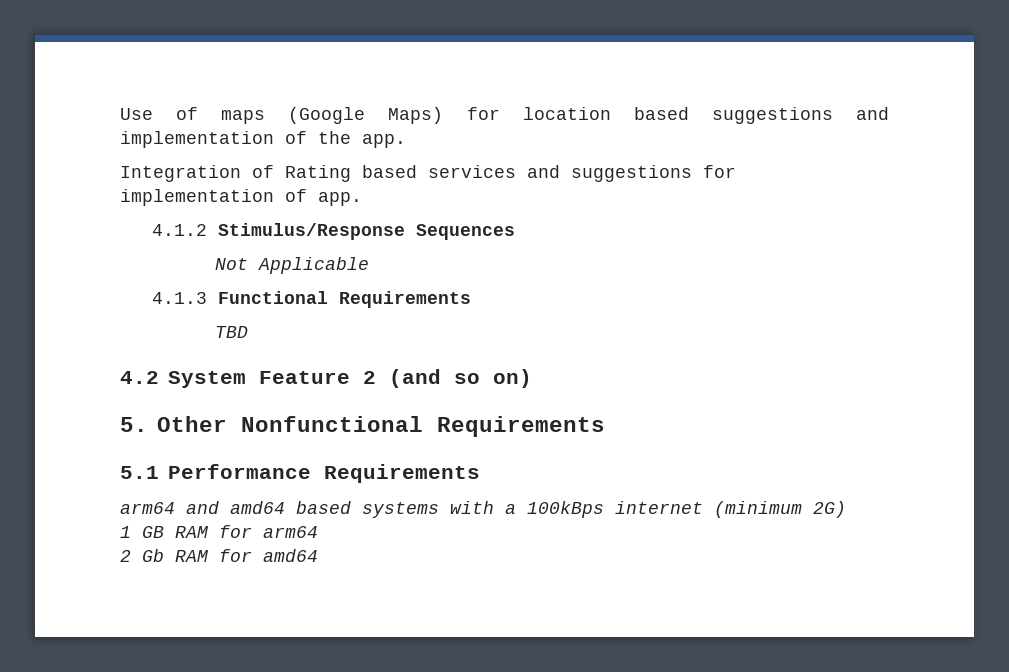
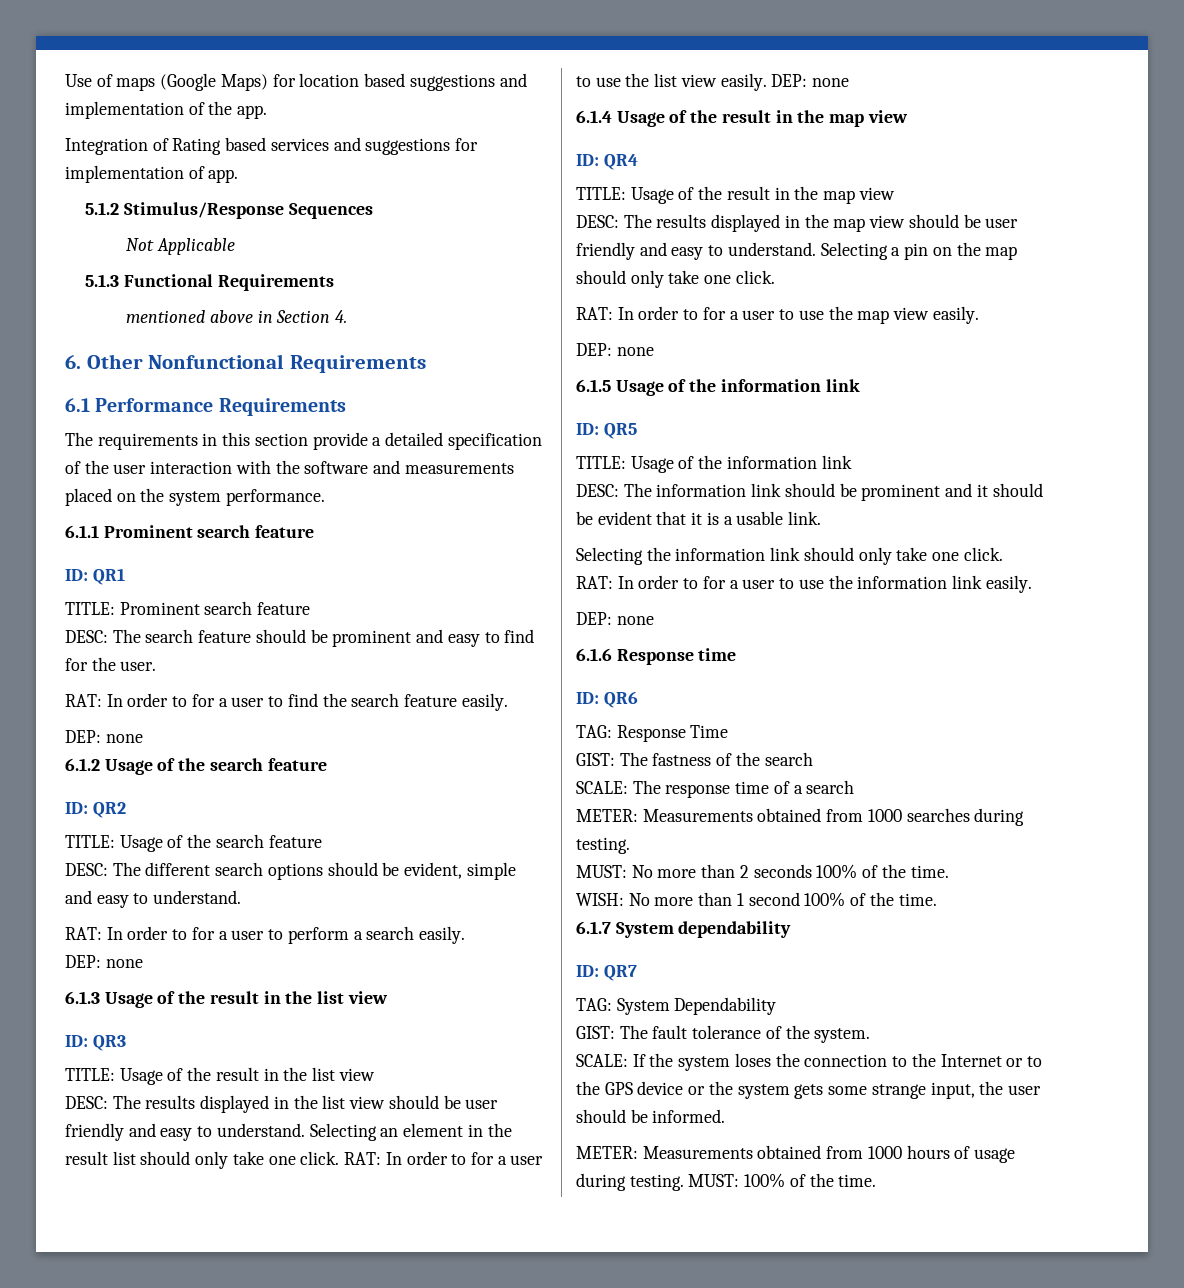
- 4.1.2 Stimulus/Response Sequences
+ 5.1.2 Stimulus/Response Sequences
- 4.1.3 Functional Requirements
+ 5.1.3 Functional Requirements
- TBD
- 4.2 System Feature 2 (and so on)
- 5. Other Nonfunctional Requirements
+ mentioned above in Section 4.
+ 6. Other Nonfunctional Requirements
- 5.1 Performance Requirements
+ 6.1 Performance Requirements
- arm64 and amd64 based systems with a 100kBps internet (minimum 2G)
- 1 GB RAM for arm64
- 2 Gb RAM for amd64
+ The requirements in this section provide a detailed specification of the user interaction with the software and measurements placed on the system performance.
+ 6.1.1 Prominent search feature
+ ID: QR1
+ TITLE: Prominent search feature
+ DESC: The search feature should be prominent and easy to find for the user.
+ RAT: In order to for a user to find the search feature easily.
+ DEP: none
+ 6.1.2 Usage of the search feature
+ ID: QR2
+ TITLE: Usage of the search feature
+ DESC: The different search options should be evident, simple and easy to understand.
+ RAT: In order to for a user to perform a search easily.
+ DEP: none
+ 6.1.3 Usage of the result in the list view
+ ID: QR3
+ TITLE: Usage of the result in the list view
+ DESC: The results displayed in the list view should be user friendly and easy to understand. Selecting an element in the result list should only take one click. RAT: In order to for a user to use the list view easily. DEP: none
+ 6.1.4 Usage of the result in the map view
+ ID: QR4
+ TITLE: Usage of the result in the map view
+ DESC: The results displayed in the map view should be user friendly and easy to understand. Selecting a pin on the map should only take one click.
+ RAT: In order to for a user to use the map view easily.
+ DEP: none
+ 6.1.5 Usage of the information link
+ ID: QR5
+ TITLE: Usage of the information link
+ DESC: The information link should be prominent and it should be evident that it is a usable link.
+ Selecting the information link should only take one click.
+ RAT: In order to for a user to use the information link easily.
+ DEP: none
+ 6.1.6 Response time
+ ID: QR6
+ TAG: Response Time
+ GIST: The fastness of the search
+ SCALE: The response time of a search
+ METER: Measurements obtained from 1000 searches during testing.
+ MUST: No more than 2 seconds 100% of the time.
+ WISH: No more than 1 second 100% of the time.
+ 6.1.7 System dependability
+ ID: QR7
+ TAG: System Dependability
+ GIST: The fault tolerance of the system.
+ SCALE: If the system loses the connection to the Internet or to the GPS device or the system gets some strange input, the user should be informed.
+ METER: Measurements obtained from 1000 hours of usage during testing. MUST: 100% of the time.

